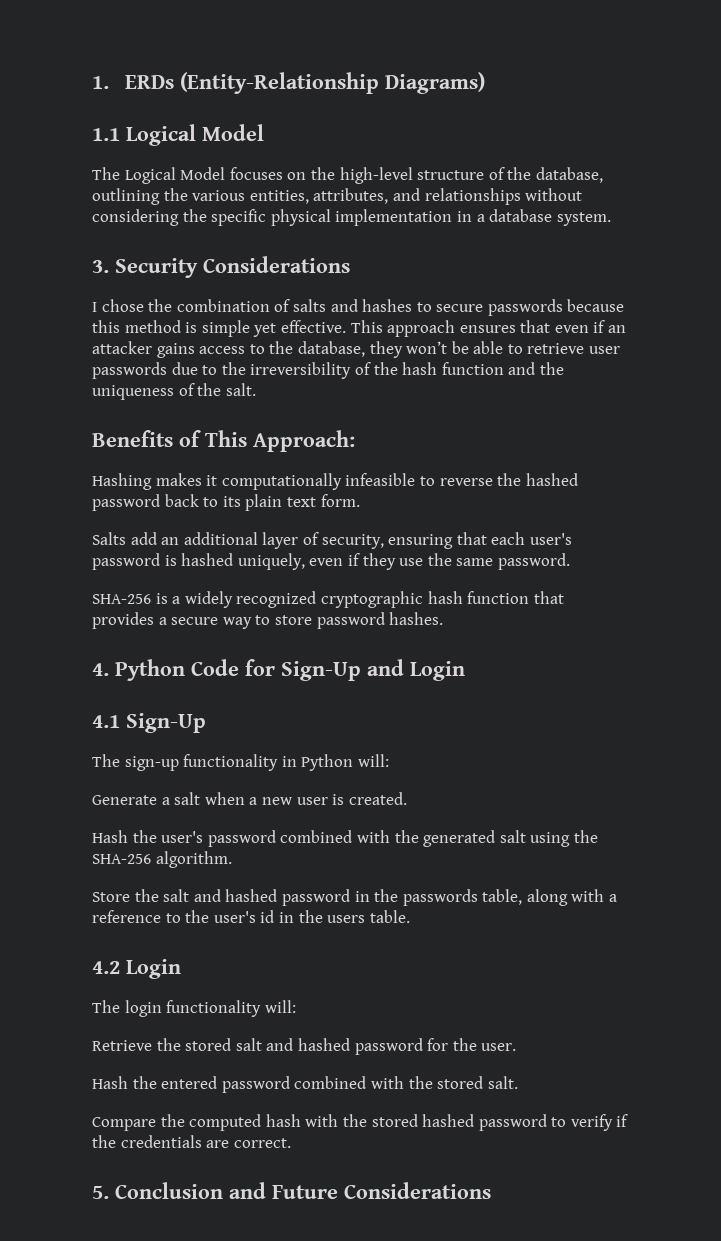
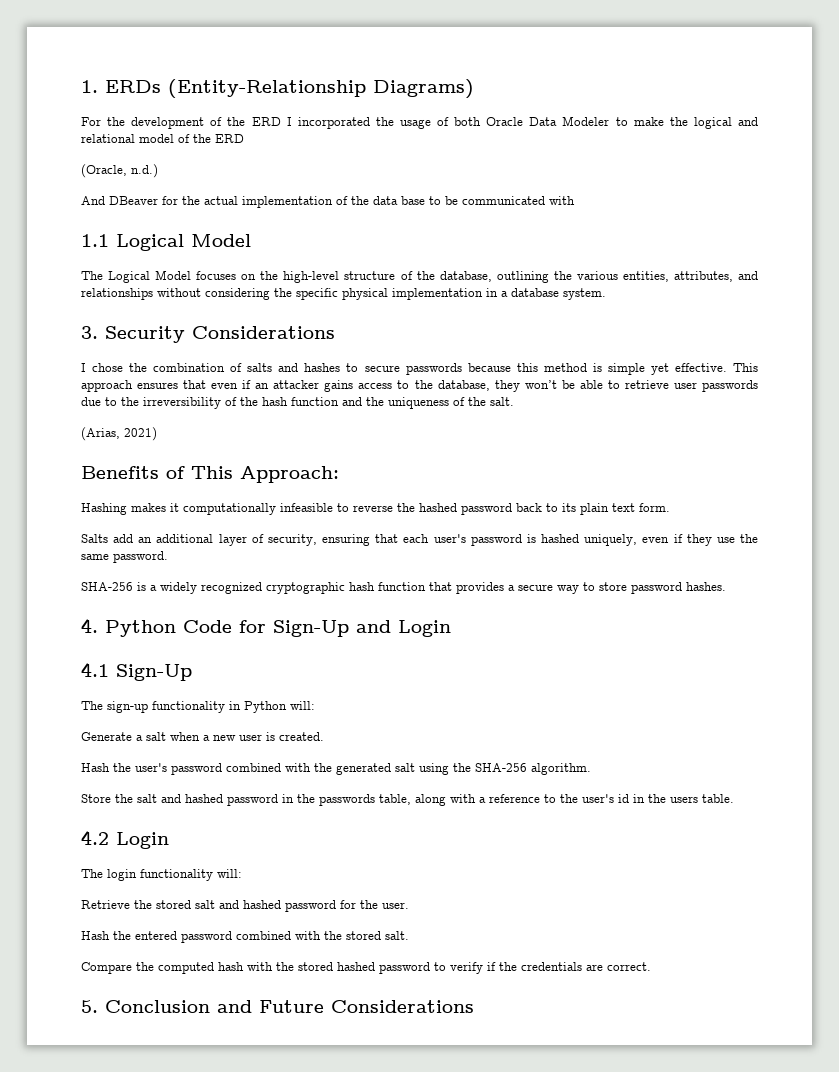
+ For the development of the ERD I incorporated the usage of both Oracle Data Modeler to make the logical and relational model of the ERD
+ (Oracle, n.d.)
+ And DBeaver for the actual implementation of the data base to be communicated with
+ (Arias, 2021)

